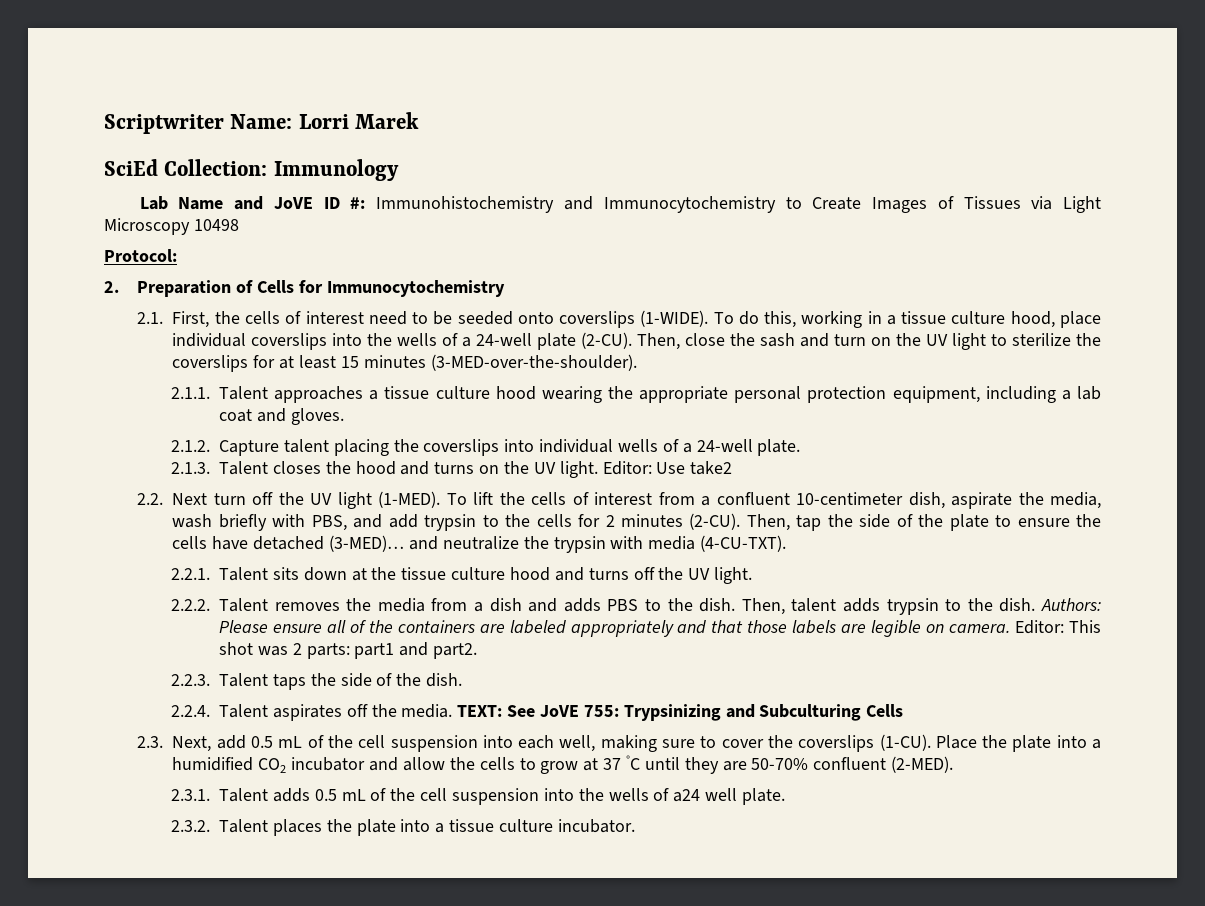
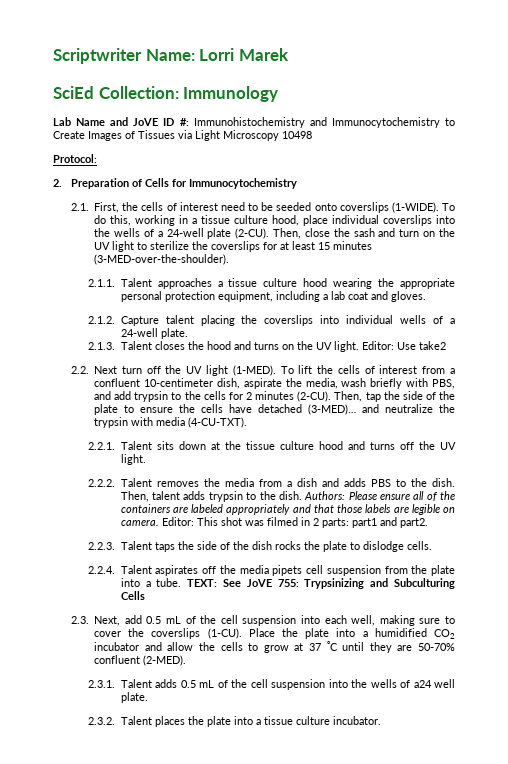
- Editor: This shot was 2 parts: part1 and part2.
+ Editor: This shot was filmed in 2 parts: part1 and part2.
- 2.2.3. Talent taps the side of the dish.
+ 2.2.3. Talent taps the side of the dish rocks the plate to dislodge cells.
- 2.2.4. Talent aspirates off the media.
+ 2.2.4. Talent aspirates off the media pipets cell suspension from the plate into a tube.

